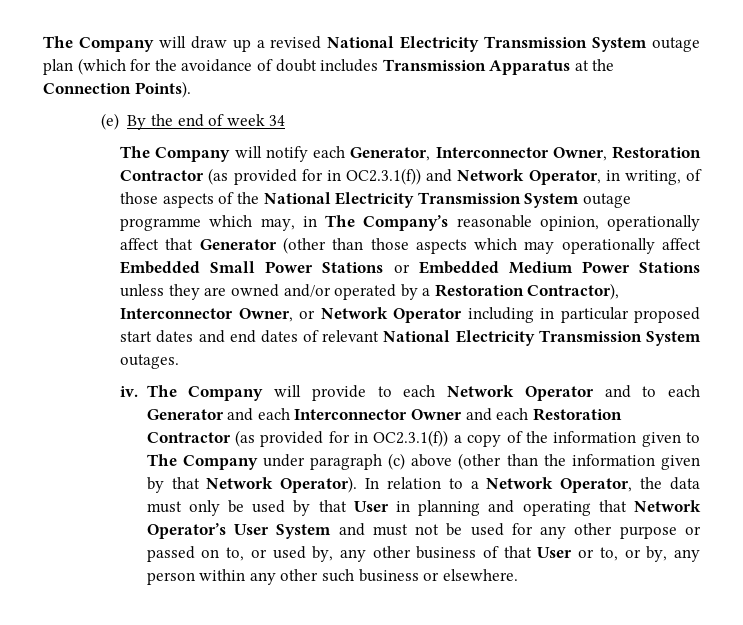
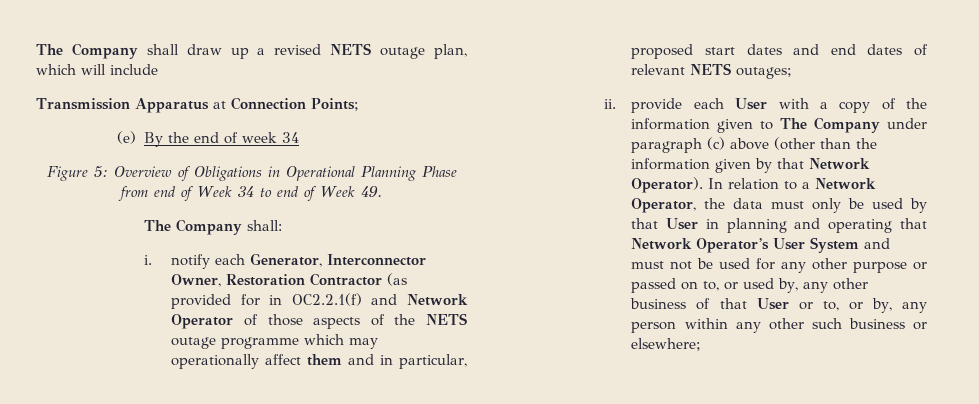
- The Company will draw up a revised National Electricity Transmission System outage plan (which for the avoidance of doubt includes Transmission Apparatus at the Connection Points).
+ The Company shall draw up a revised NETS outage plan, which will include
+ Transmission Apparatus at Connection Points;
- The Company will notify each Generator, Interconnector Owner, Restoration Contractor (as provided for in OC2.3.1(f)) and Network Operator, in writing, of those aspects of the National Electricity Transmission System outage programme which may, in The Company’s reasonable opinion, operationally affect that Generator (other than those aspects which may operationally affect Embedded Small Power Stations or Embedded Medium Power Stations unless they are owned and/or operated by a Restoration Contractor), Interconnector Owner, or Network Operator including in particular proposed start dates and end dates of relevant National Electricity Transmission System outages.
- iv. The Company will provide to each Network Operator and to each Generator and each Interconnector Owner and each Restoration Contractor (as provided for in OC2.3.1(f)) a copy of the information given to The Company under paragraph (c) above (other than the information given by that Network Operator).
+ Figure 5: Overview of Obligations in Operational Planning Phase from end of Week 34 to end of Week 49.
+ The Company shall:
+ i. notify each Generator, Interconnector Owner, Restoration Contractor (as provided for in OC2.2.1(f) and Network Operator of those aspects of the NETS outage programme which may operationally affect them and in particular, proposed start dates and end dates of relevant NETS outages;
+ ii. provide each User with a copy of the information given to The Company under paragraph (c) above (other than the information given by that Network Operator).
- In relation to a Network Operator, the data must only be used by that User in planning and operating that Network Operator’s User System and must not be used for any other purpose or passed on to, or used by, any other business of that User or to, or by, any person within any other such business or elsewhere.
+ In relation to a Network Operator, the data must only be used by that User in planning and operating that Network Operator’s User System and must not be used for any other purpose or passed on to, or used by, any other business of that User or to, or by, any person within any other such business or elsewhere;

